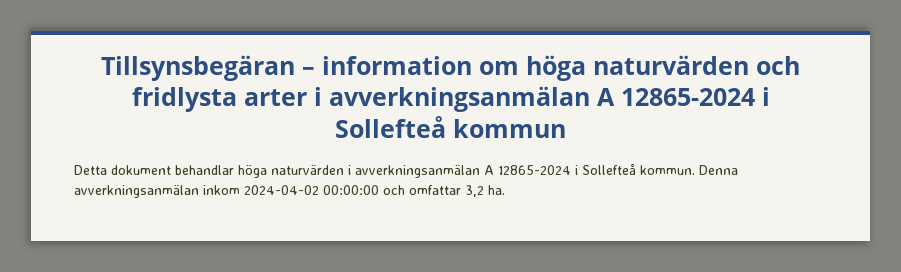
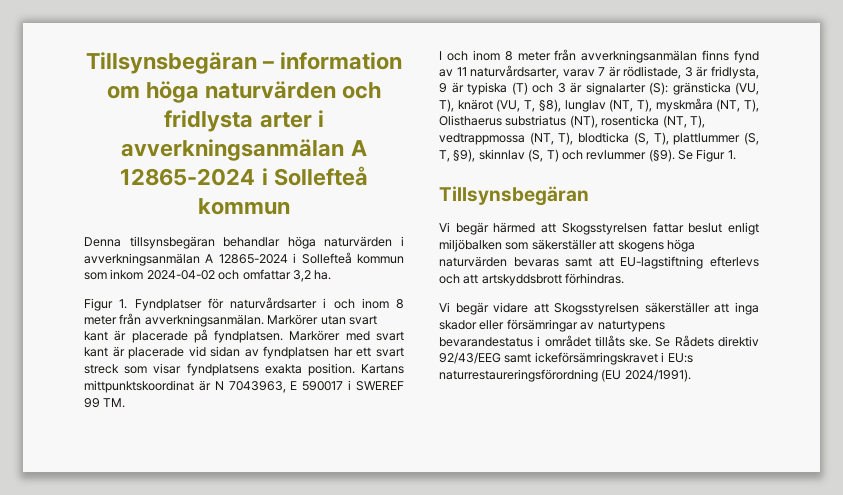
- Detta dokument behandlar höga naturvärden i avverkningsanmälan A 12865-2024 i Sollefteå kommun. Denna avverkningsanmälan inkom 2024-04-02 00:00:00 och omfattar 3,2 ha.
+ Denna tillsynsbegäran behandlar höga naturvärden i avverkningsanmälan A 12865-2024 i Sollefteå kommun som inkom 2024-04-02 och omfattar 3,2 ha.
+ Figur 1. Fyndplatser för naturvårdsarter i och inom 8 meter från avverkningsanmälan. Markörer utan svart kant är placerade på fyndplatsen. Markörer med svart kant är placerade vid sidan av fyndplatsen har ett svart streck som visar fyndplatsens exakta position. Kartans mittpunktskoordinat är N 7043963, E 590017 i SWEREF 99 TM.
+ I och inom 8 meter från avverkningsanmälan finns fynd av 11 naturvårdsarter, varav 7 är rödlistade, 3 är fridlysta, 9 är typiska (T) och 3 är signalarter (S): gränsticka (VU, T), knärot (VU, T, §8), lunglav (NT, T), myskmåra (NT, T), Olisthaerus substriatus (NT), rosenticka (NT, T), vedtrappmossa (NT, T), blodticka (S, T), plattlummer (S, T, §9), skinnlav (S, T) och revlummer (§9). Se Figur 1.
+ Tillsynsbegäran
+ Vi begär härmed att Skogsstyrelsen fattar beslut enligt miljöbalken som säkerställer att skogens höga naturvärden bevaras samt att EU-lagstiftning efterlevs och att artskyddsbrott förhindras.
+ Vi begär vidare att Skogsstyrelsen säkerställer att inga skador eller försämringar av naturtypens bevarandestatus i området tillåts ske. Se Rådets direktiv 92/43/EEG samt ickeförsämringskravet i EU:s naturrestaureringsförordning (EU 2024/1991).

